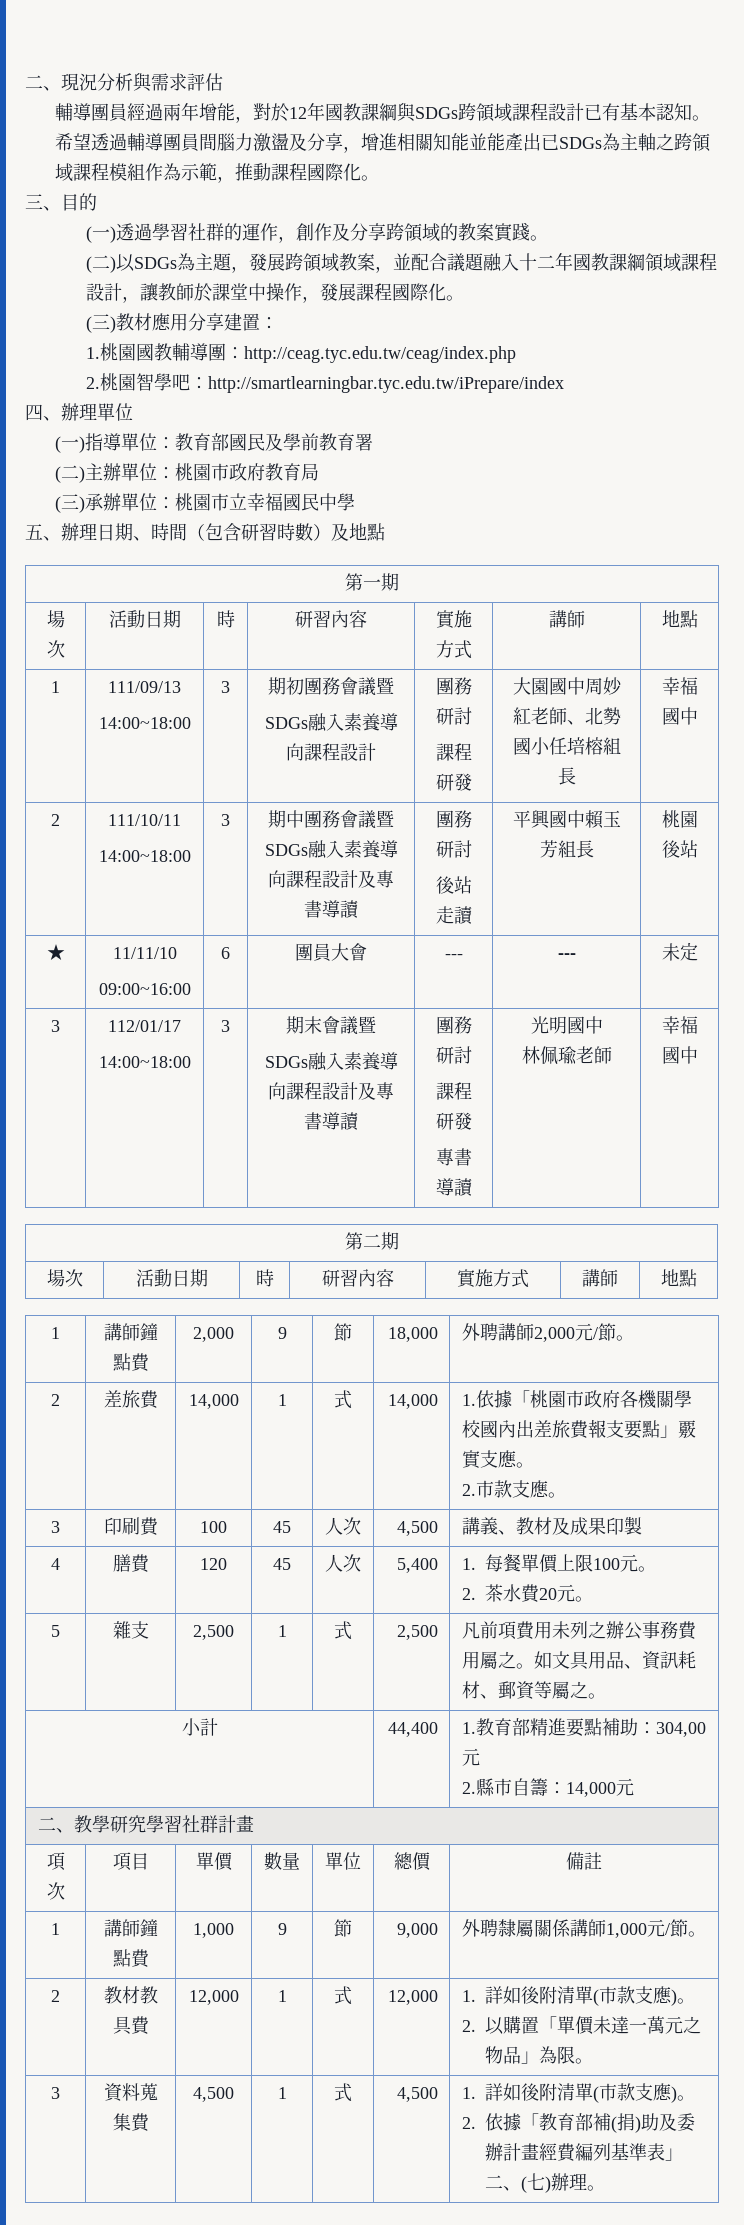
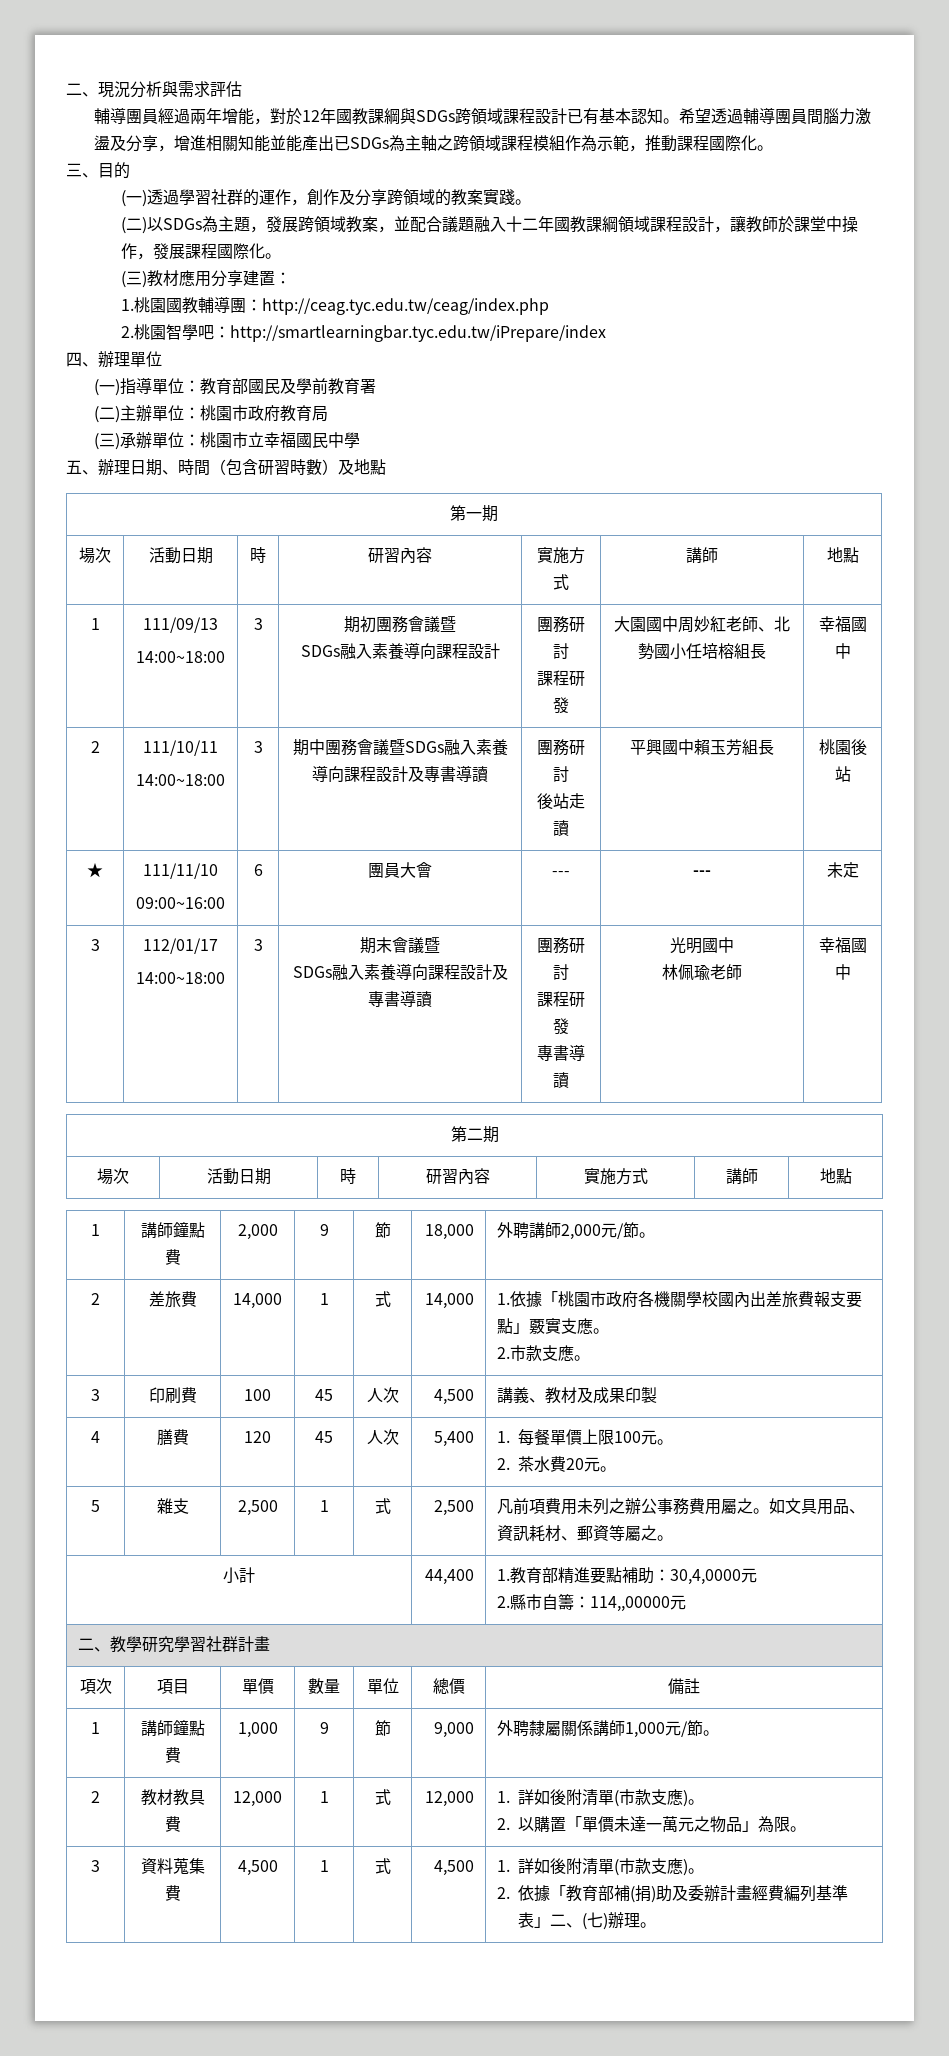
- ★ | 11/11/10
+ ★ | 111/11/10
- 小計 | 44,400 | 1.教育部精進要點補助：304,00元
- 2.縣市自籌：14,000元
+ 小計 | 44,400 | 1.教育部精進要點補助：30,4,0000元
+ 2.縣市自籌：114,,00000元

